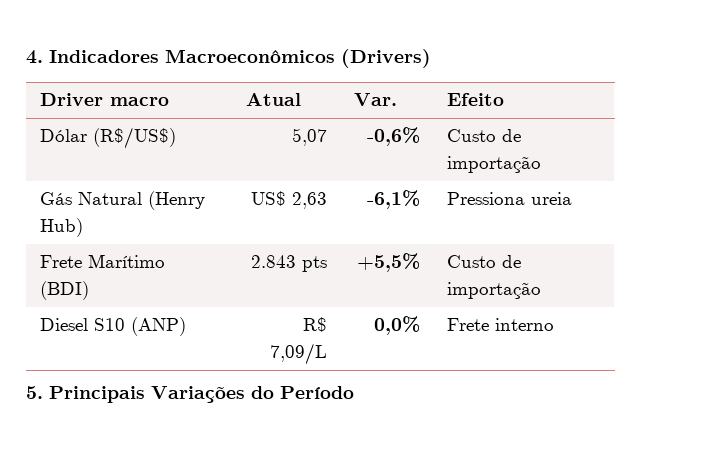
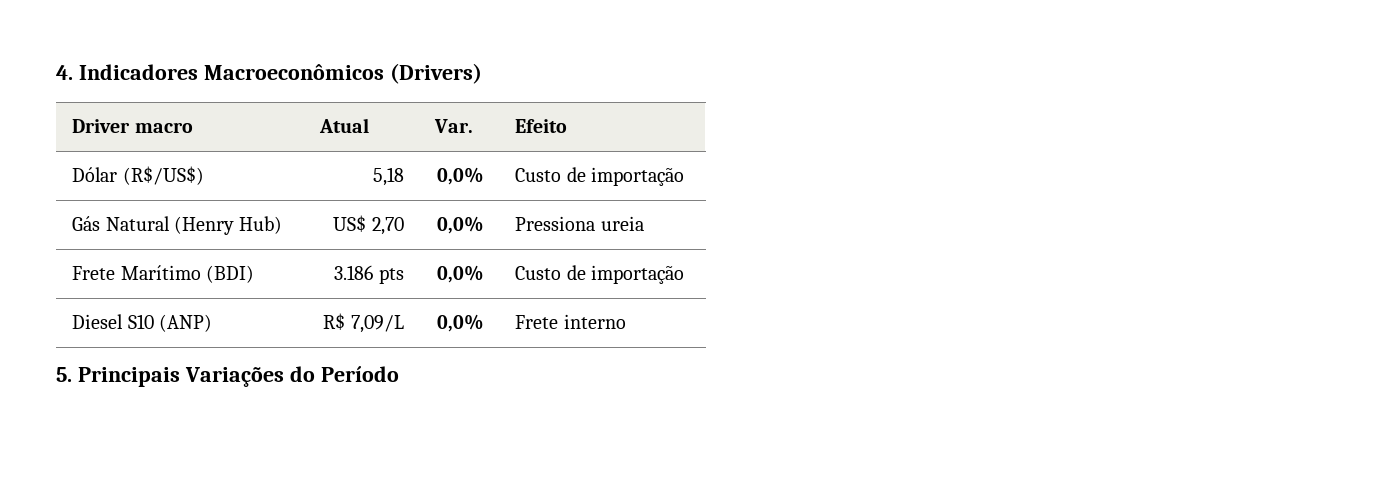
- Dólar (R$/US$) | 5,07 | -0,6% | Custo de importação
+ Dólar (R$/US$) | 5,18 | 0,0% | Custo de importação
- Gás Natural (Henry Hub) | US$ 2,63 | -6,1% | Pressiona ureia
+ Gás Natural (Henry Hub) | US$ 2,70 | 0,0% | Pressiona ureia
- Frete Marítimo (BDI) | 2.843 pts | +5,5% | Custo de importação
+ Frete Marítimo (BDI) | 3.186 pts | 0,0% | Custo de importação

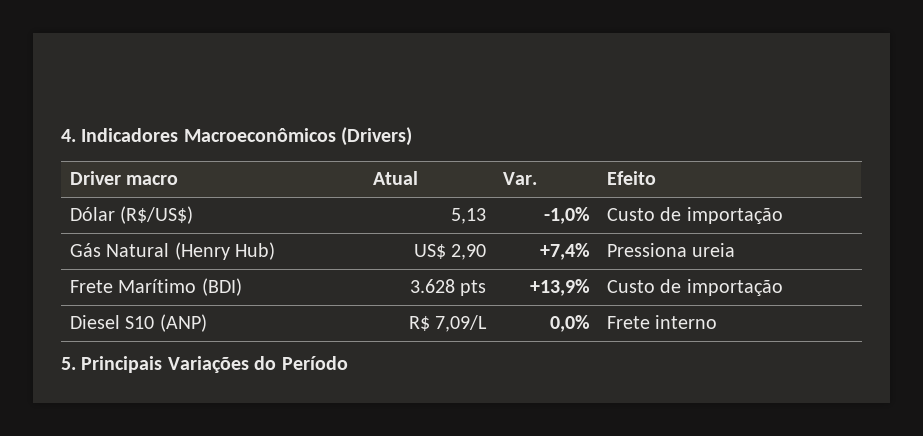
- Dólar (R$/US$) | 5,18 | 0,0% | Custo de importação
+ Dólar (R$/US$) | 5,13 | -1,0% | Custo de importação
- Gás Natural (Henry Hub) | US$ 2,70 | 0,0% | Pressiona ureia
+ Gás Natural (Henry Hub) | US$ 2,90 | +7,4% | Pressiona ureia
- Frete Marítimo (BDI) | 3.186 pts | 0,0% | Custo de importação
+ Frete Marítimo (BDI) | 3.628 pts | +13,9% | Custo de importação

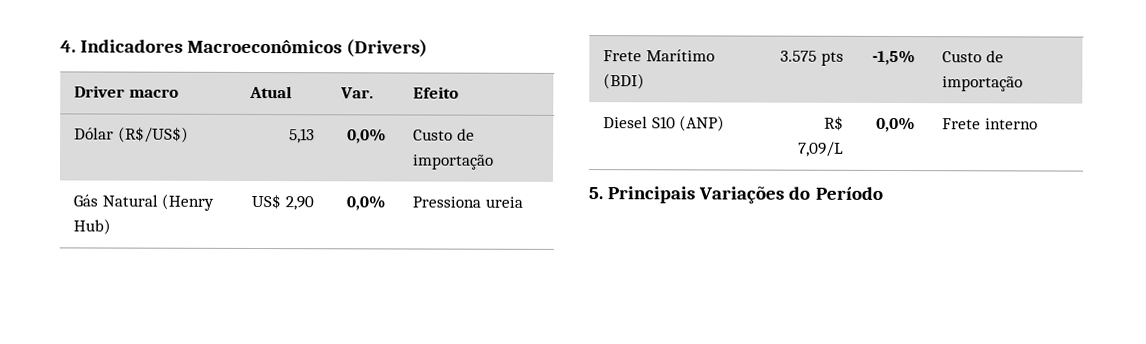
- Dólar (R$/US$) | 5,13 | -1,0% | Custo de importação
+ Dólar (R$/US$) | 5,13 | 0,0% | Custo de importação
- Gás Natural (Henry Hub) | US$ 2,90 | +7,4% | Pressiona ureia
+ Gás Natural (Henry Hub) | US$ 2,90 | 0,0% | Pressiona ureia
- Frete Marítimo (BDI) | 3.628 pts | +13,9% | Custo de importação
+ Frete Marítimo (BDI) | 3.575 pts | -1,5% | Custo de importação

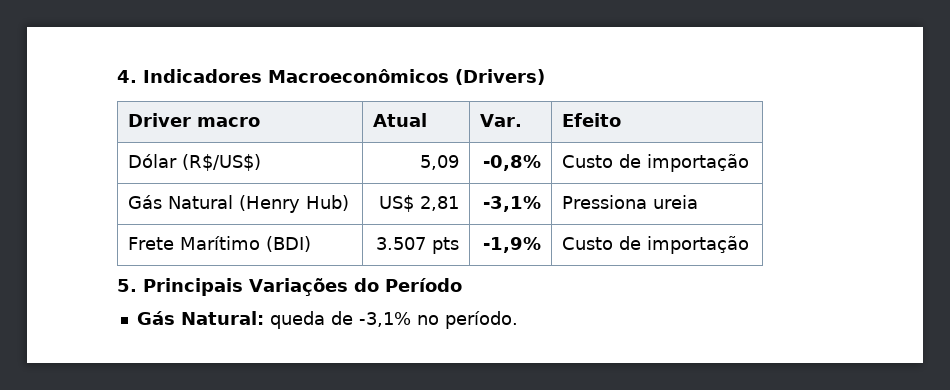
- Dólar (R$/US$) | 5,13 | 0,0% | Custo de importação
+ Dólar (R$/US$) | 5,09 | -0,8% | Custo de importação
- Gás Natural (Henry Hub) | US$ 2,90 | 0,0% | Pressiona ureia
+ Gás Natural (Henry Hub) | US$ 2,81 | -3,1% | Pressiona ureia
- Frete Marítimo (BDI) | 3.575 pts | -1,5% | Custo de importação
- Diesel S10 (ANP) | R$ 7,09/L | 0,0% | Frete interno
+ Frete Marítimo (BDI) | 3.507 pts | -1,9% | Custo de importação
+ Gás Natural: queda de -3,1% no período.

